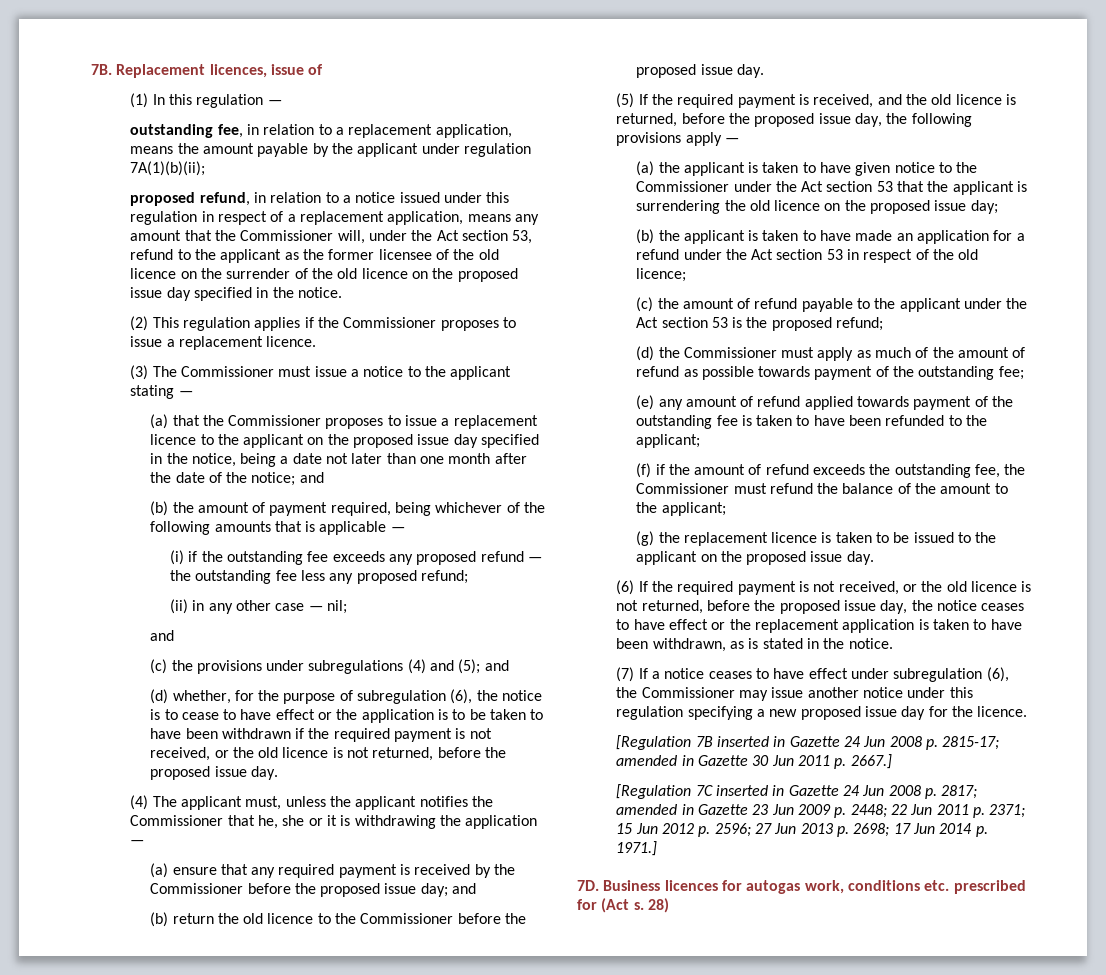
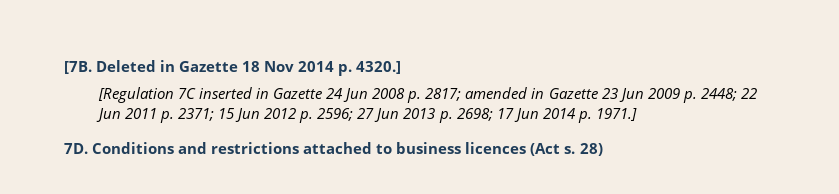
- 7B. Replacement licences, issue of
- (1) In this regulation —
- outstanding fee, in relation to a replacement application, means the amount payable by the applicant under regulation 7A(1)(b)(ii);
- proposed refund, in relation to a notice issued under this regulation in respect of a replacement application, means any amount that the Commissioner will, under the Act section 53, refund to the applicant as the former licensee of the old licence on the surrender of the old licence on the proposed issue day specified in the notice.
- (2) This regulation applies if the Commissioner proposes to issue a replacement licence.
- (3) The Commissioner must issue a notice to the applicant stating —
- (a) that the Commissioner proposes to issue a replacement licence to the applicant on the proposed issue day specified in the notice, being a date not later than one month after the date of the notice; and
- (b) the amount of payment required, being whichever of the following amounts that is applicable —
- (i) if the outstanding fee exceeds any proposed refund — the outstanding fee less any proposed refund;
- (ii) in any other case — nil;
- and
- (c) the provisions under subregulations (4) and (5); and
- (d) whether, for the purpose of subregulation (6), the notice is to cease to have effect or the application is to be taken to have been withdrawn if the required payment is not received, or the old licence is not returned, before the proposed issue day.
- (4) The applicant must, unless the applicant notifies the Commissioner that he, she or it is withdrawing the application —
- (a) ensure that any required payment is received by the Commissioner before the proposed issue day; and
- (b) return the old licence to the Commissioner before the proposed issue day.
- (5) If the required payment is received, and the old licence is returned, before the proposed issue day, the following provisions apply —
- (a) the applicant is taken to have given notice to the Commissioner under the Act section 53 that the applicant is surrendering the old licence on the proposed issue day;
- (b) the applicant is taken to have made an application for a refund under the Act section 53 in respect of the old licence;
- (c) the amount of refund payable to the applicant under the Act section 53 is the proposed refund;
- (d) the Commissioner must apply as much of the amount of refund as possible towards payment of the outstanding fee;
- (e) any amount of refund applied towards payment of the outstanding fee is taken to have been refunded to the applicant;
- (f) if the amount of refund exceeds the outstanding fee, the Commissioner must refund the balance of the amount to the applicant;
- (g) the replacement licence is taken to be issued to the applicant on the proposed issue day.
- (6) If the required payment is not received, or the old licence is not returned, before the proposed issue day, the notice ceases to have effect or the replacement application is taken to have been withdrawn, as is stated in the notice.
- (7) If a notice ceases to have effect under subregulation (6), the Commissioner may issue another notice under this regulation specifying a new proposed issue day for the licence.
- [Regulation 7B inserted in Gazette 24 Jun 2008 p. 2815-17; amended in Gazette 30 Jun 2011 p. 2667.]
+ [7B. Deleted in Gazette 18 Nov 2014 p. 4320.]
- Business licences for autogas work, conditions etc. prescribed for (Act s.
+ Conditions and restrictions attached to business licences (Act s.

